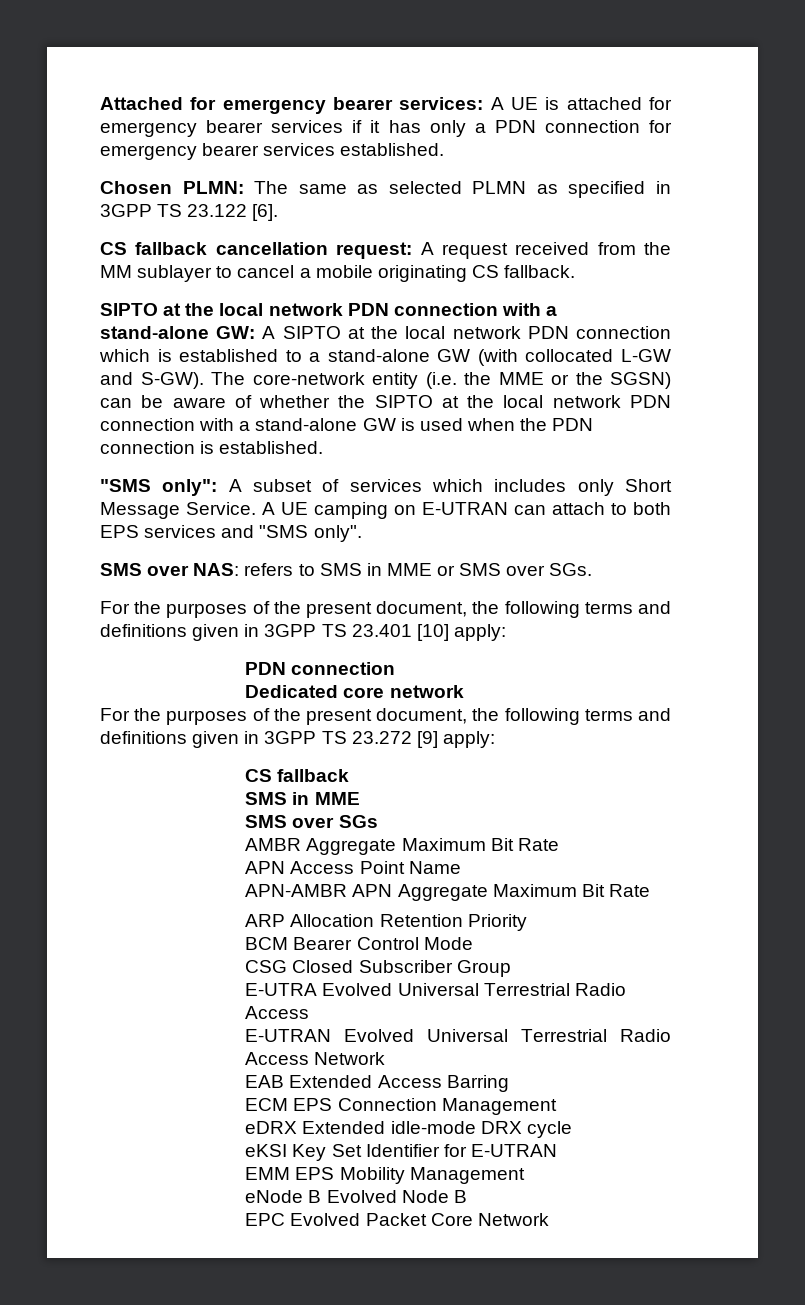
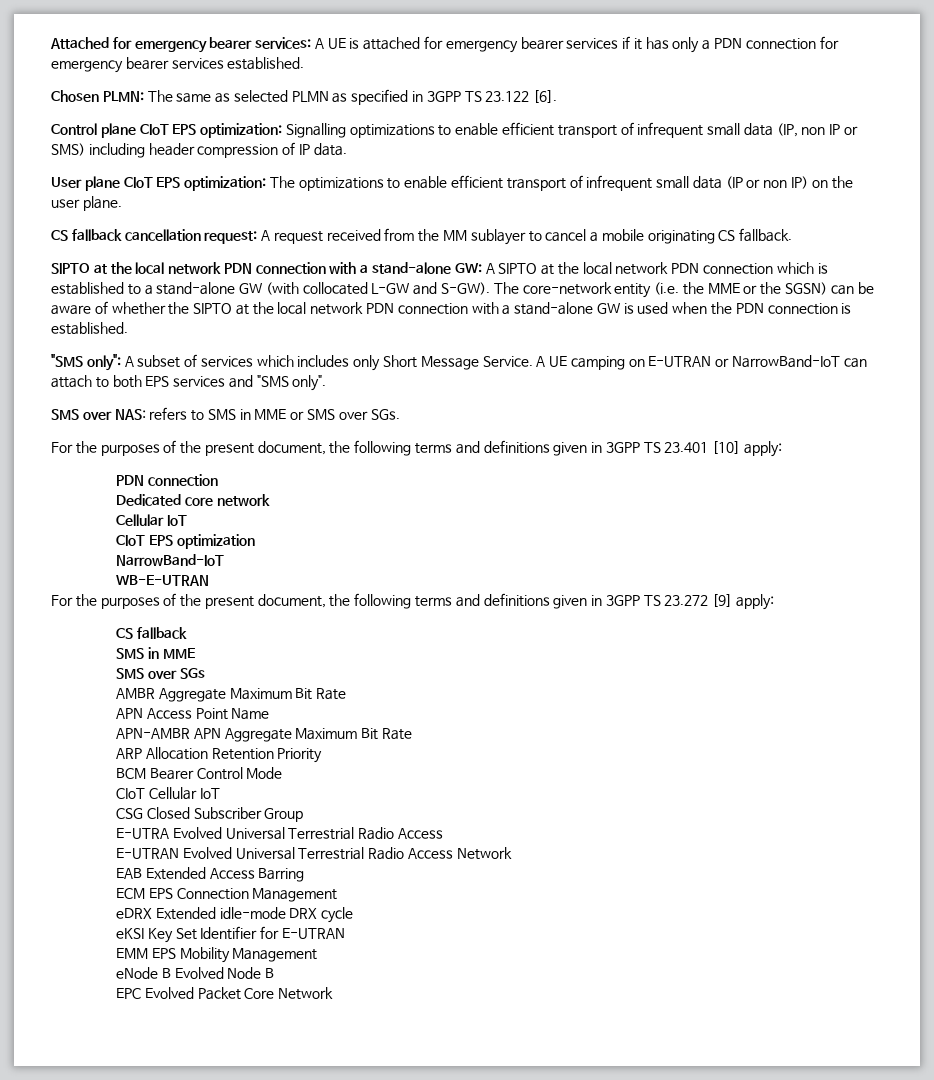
+ Control plane CIoT EPS optimization: Signalling optimizations to enable efficient transport of infrequent small data (IP, non IP or SMS) including header compression of IP data.
+ User plane CIoT EPS optimization: The optimizations to enable efficient transport of infrequent small data (IP or non IP) on the user plane.
- A UE camping on E-UTRAN can attach to both EPS services and "SMS only".
+ A UE camping on E-UTRAN or NarrowBand-IoT can attach to both EPS services and "SMS only".
  Dedicated core network
+ Cellular IoT
+ CIoT EPS optimization
+ NarrowBand-IoT
+ WB-E-UTRAN
+ CIoT Cellular IoT

